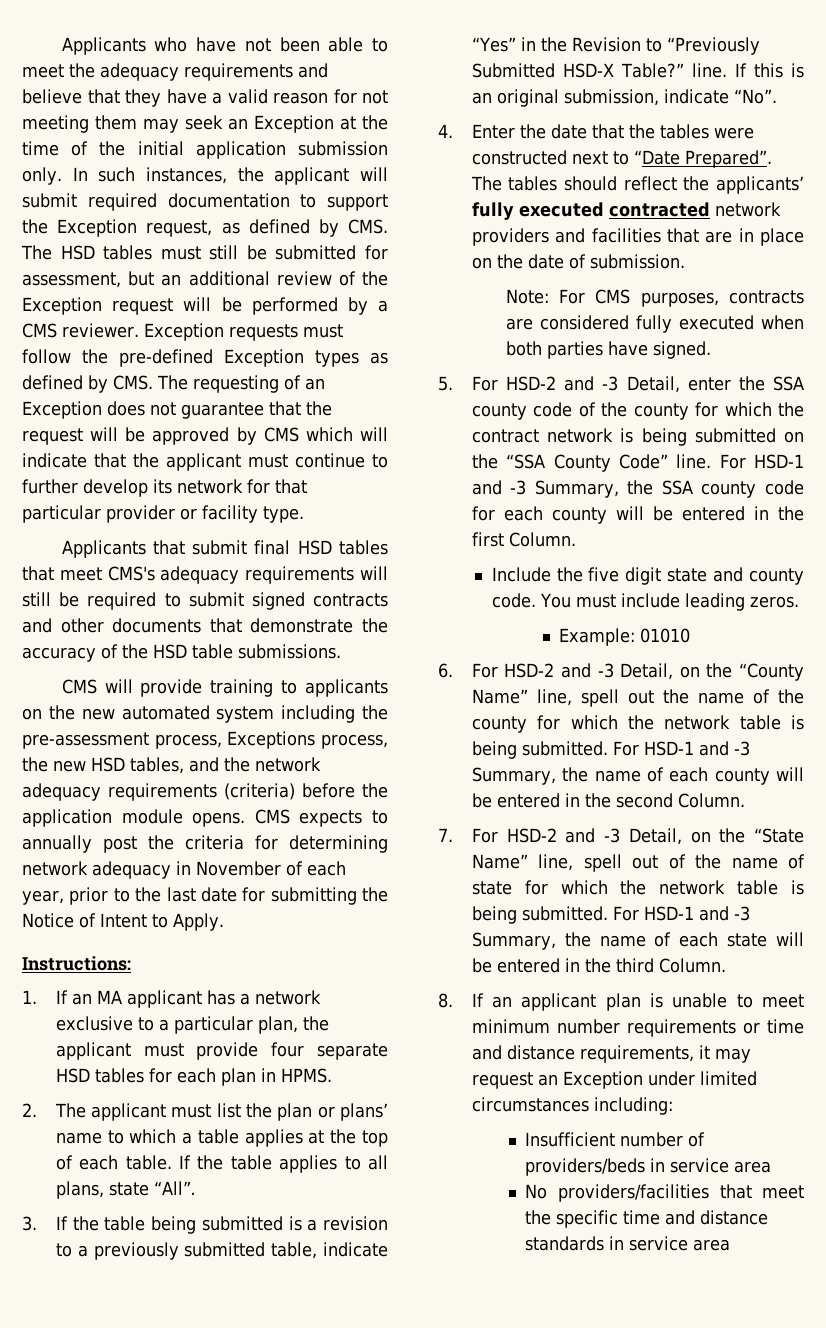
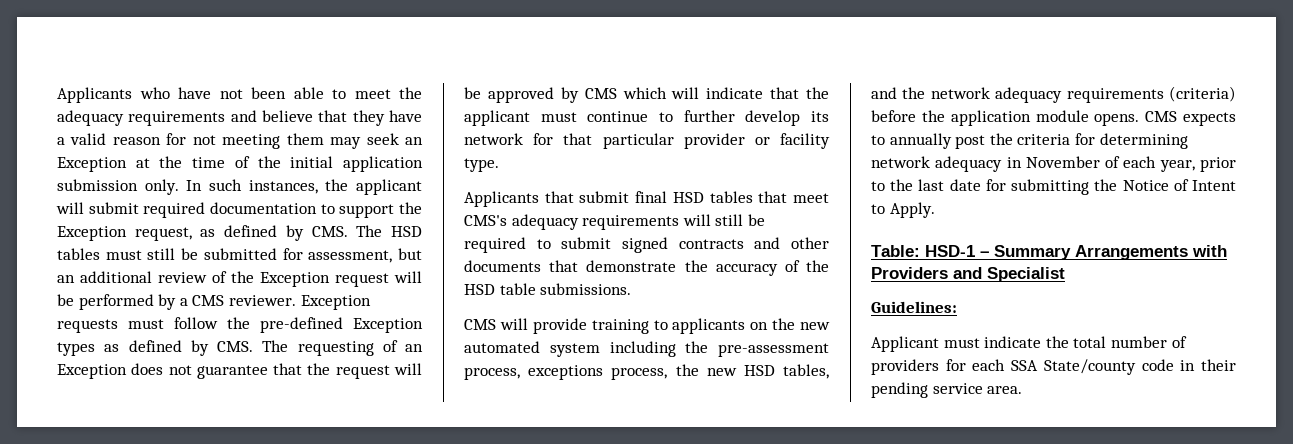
- CMS will provide training to applicants on the new automated system including the pre-assessment process, Exceptions process, the new HSD tables, and the network adequacy requirements (criteria) before the application module opens.
+ CMS will provide training to applicants on the new automated system including the pre-assessment process, exceptions process, the new HSD tables, and the network adequacy requirements (criteria) before the application module opens.
- Instructions:
- 1. If an MA applicant has a network exclusive to a particular plan, the applicant must provide four separate HSD tables for each plan in HPMS.
- 2. The applicant must list the plan or plans’ name to which a table applies at the top of each table. If the table applies to all plans, state “All”.
- 3. If the table being submitted is a revision to a previously submitted table, indicate “Yes” in the Revision to “Previously Submitted HSD-X Table?” line. If this is an original submission, indicate “No”.
- 4. Enter the date that the tables were constructed next to “Date Prepared”. The tables should reflect the applicants’ fully executed contracted network providers and facilities that are in place on the date of submission.
- Note: For CMS purposes, contracts are considered fully executed when both parties have signed.
- 5. For HSD-2 and -3 Detail, enter the SSA county code of the county for which the contract network is being submitted on the “SSA County Code” line. For HSD-1 and -3 Summary, the SSA county code for each county will be entered in the first Column.
- Include the five digit state and county code. You must include leading zeros.
- Example: 01010
- 6. For HSD-2 and -3 Detail, on the “County Name” line, spell out the name of the county for which the network table is being submitted. For HSD-1 and -3 Summary, the name of each county will be entered in the second Column.
- 7. For HSD-2 and -3 Detail, on the “State Name” line, spell out of the name of state for which the network table is being submitted. For HSD-1 and -3 Summary, the name of each state will be entered in the third Column.
- 8. If an applicant plan is unable to meet minimum number requirements or time and distance requirements, it may request an Exception under limited circumstances including:
- Insufficient number of providers/beds in service area
- No providers/facilities that meet the specific time and distance standards in service area
+ Table: HSD-1 – Summary Arrangements with Providers and Specialist
+ Guidelines:
+ Applicant must indicate the total number of providers for each SSA State/county code in their pending service area.

